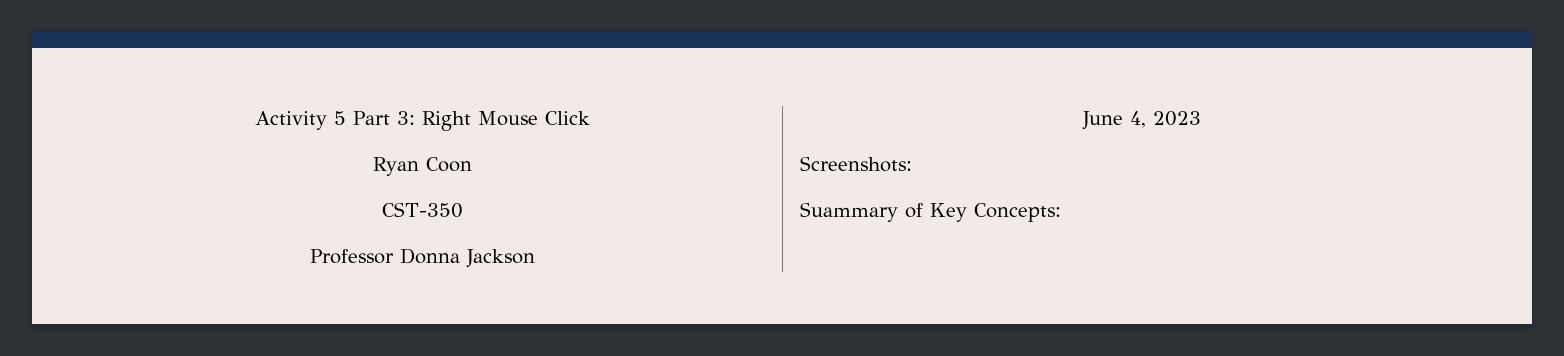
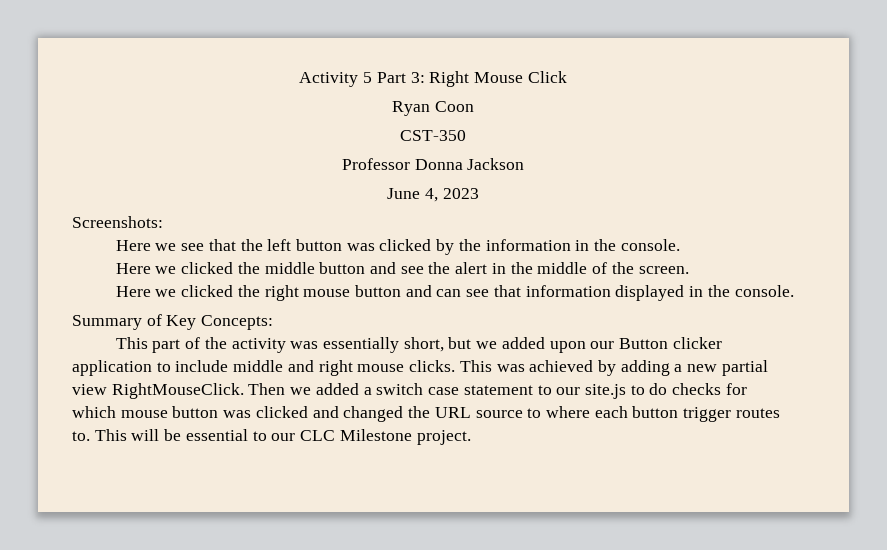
- Suammary of Key Concepts:
+ Here we see that the left button was clicked by the information in the console.
+ Here we clicked the middle button and see the alert in the middle of the screen.
+ Here we clicked the right mouse button and can see that information displayed in the console.
+ Summary of Key Concepts:
+ This part of the activity was essentially short, but we added upon our Button clicker application to include middle and right mouse clicks. This was achieved by adding a new partial view RightMouseClick. Then we added a switch case statement to our site.js to do checks for which mouse button was clicked and changed the URL source to where each button trigger routes to. This will be essential to our CLC Milestone project.

